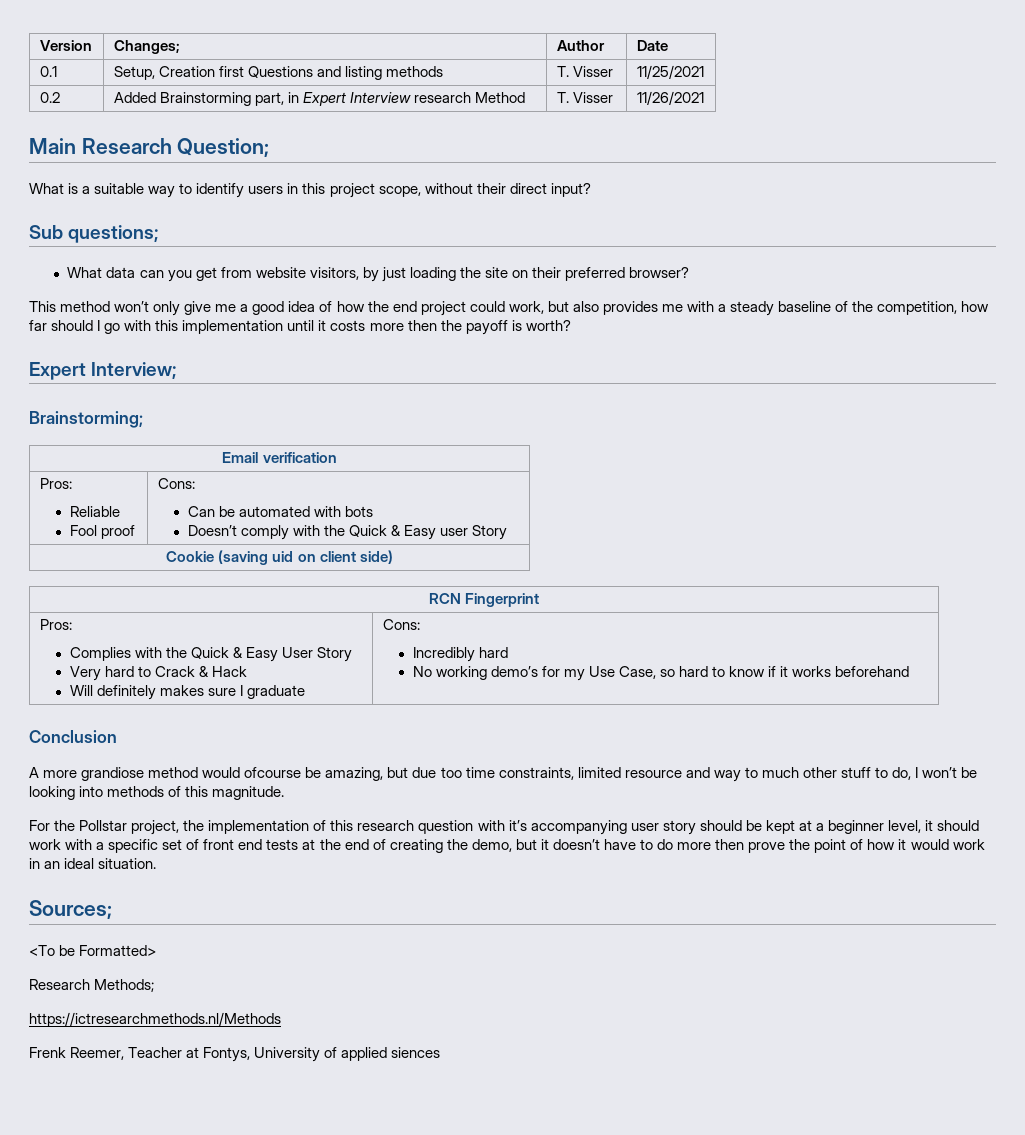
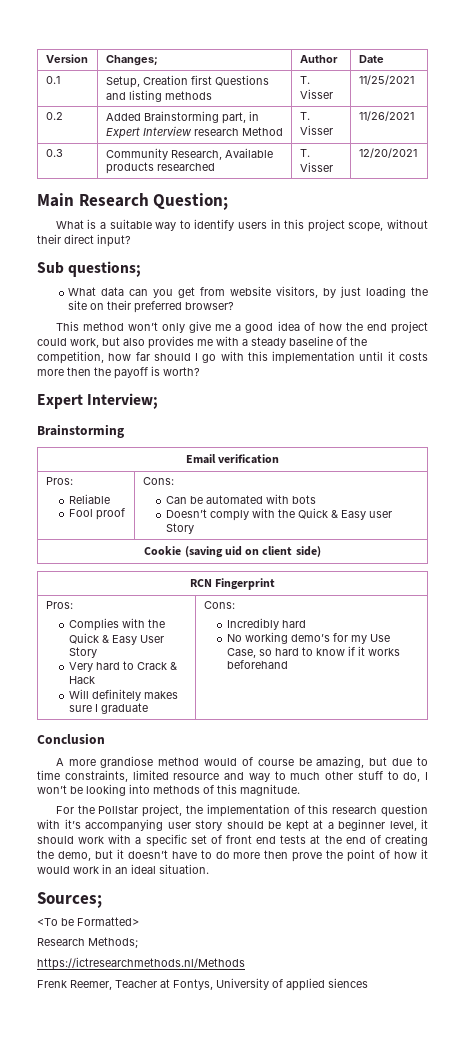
+ 0.3 | Community Research, Available products researched | T. Visser | 12/20/2021
  Expert Interview;
- Brainstorming;
+ Brainstorming
- A more grandiose method would ofcourse be amazing, but due too time constraints, limited resource and way to much other stuff to do, I won’t be looking into methods of this magnitude.
+ A more grandiose method would of course be amazing, but due to time constraints, limited resource and way to much other stuff to do, I won’t be looking into methods of this magnitude.

